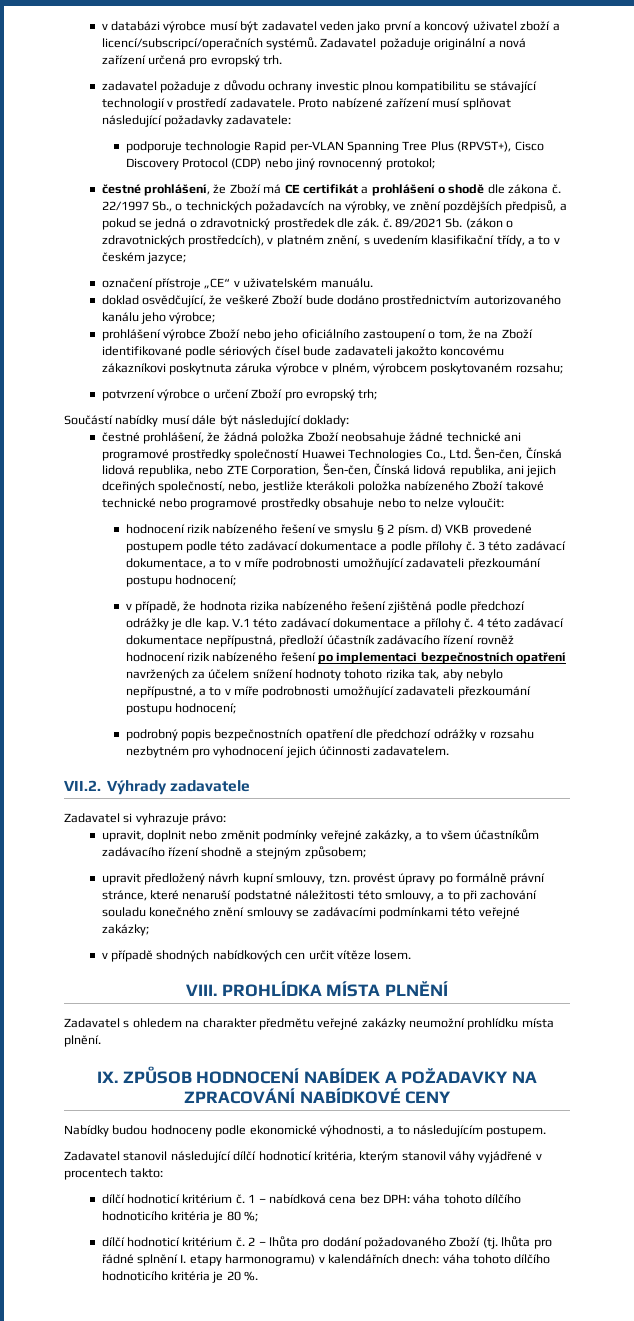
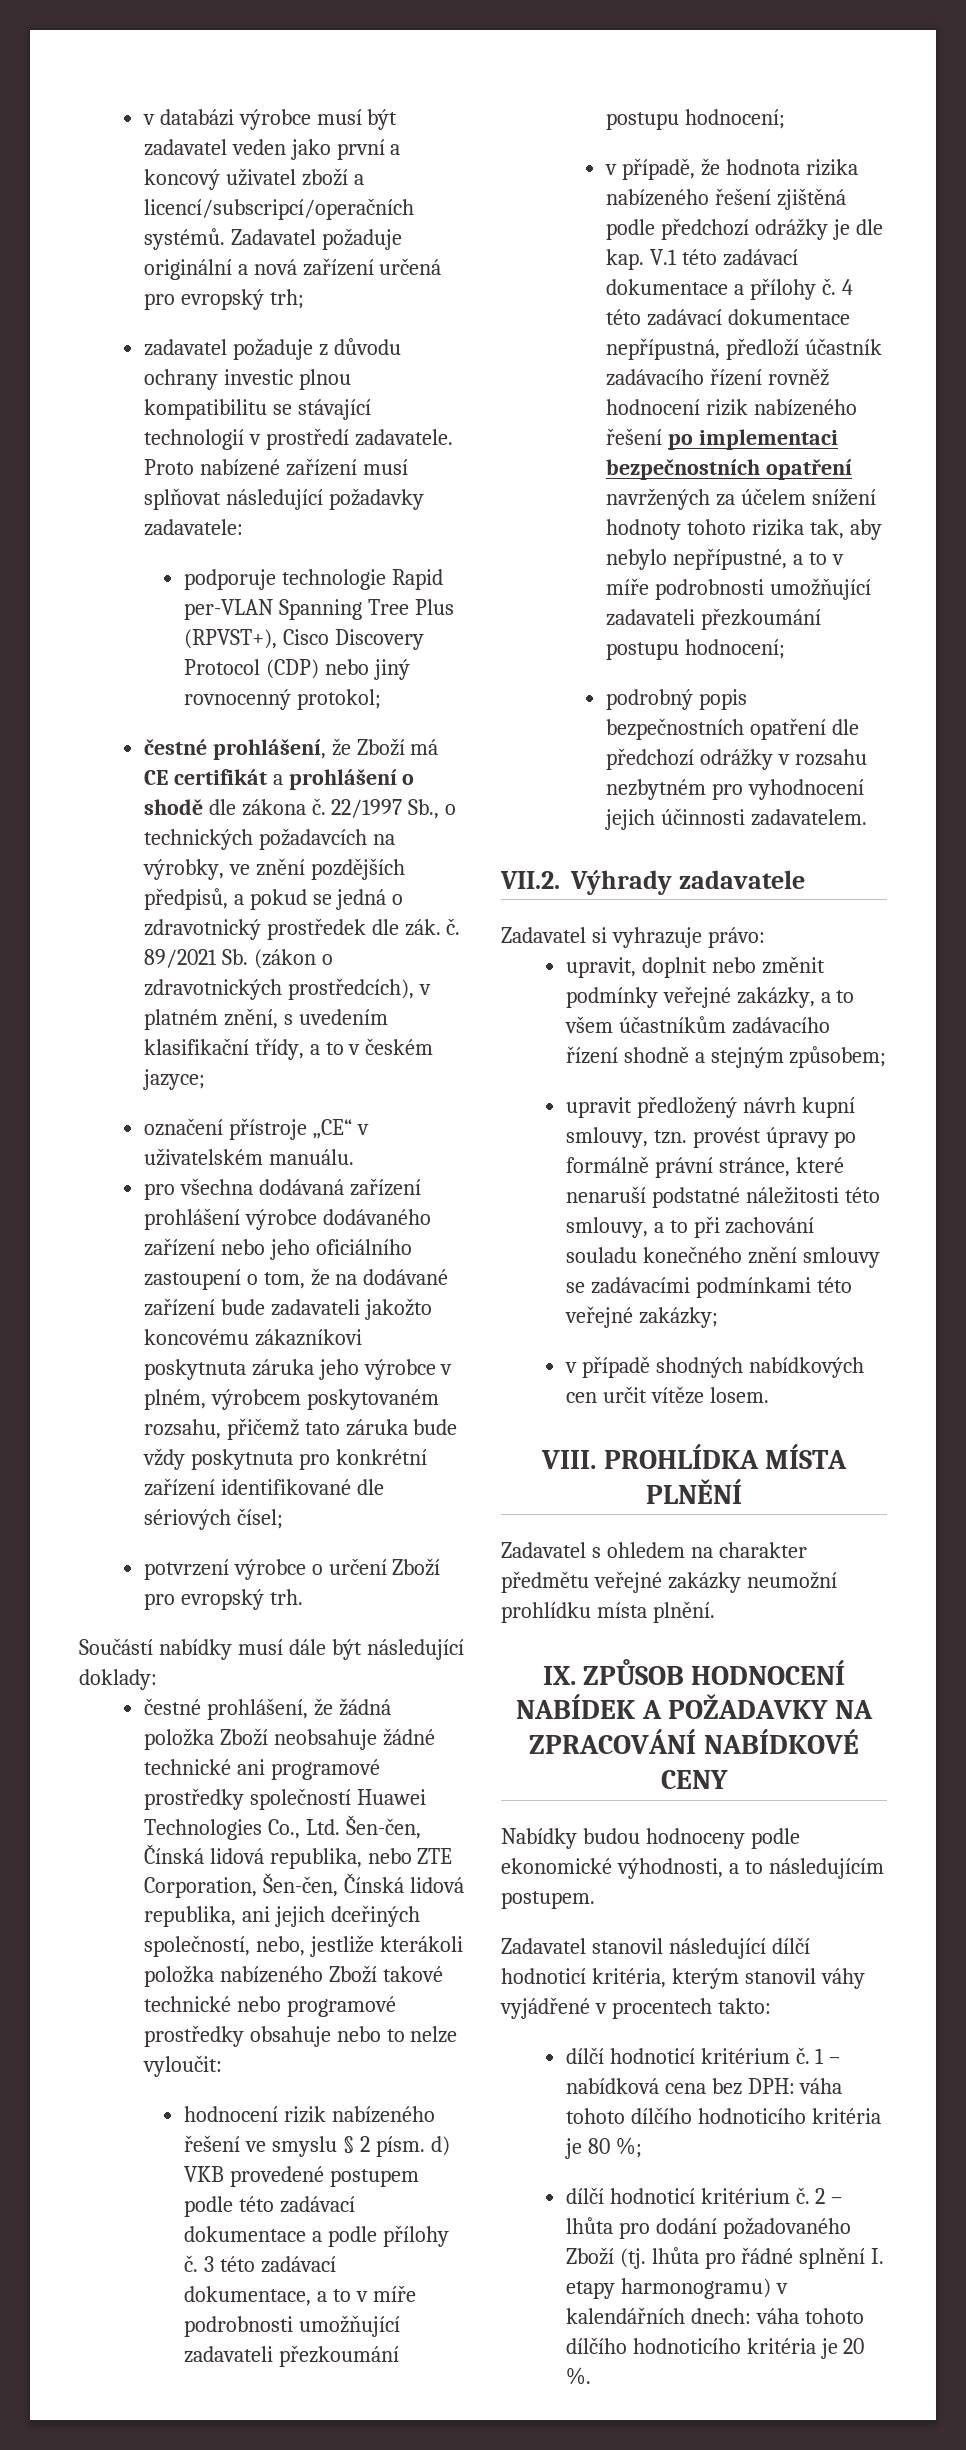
- Zadavatel požaduje originální a nová zařízení určená pro evropský trh.
+ Zadavatel požaduje originální a nová zařízení určená pro evropský trh;
- doklad osvědčující, že veškeré Zboží bude dodáno prostřednictvím autorizovaného kanálu jeho výrobce;
- prohlášení výrobce Zboží nebo jeho oficiálního zastoupení o tom, že na Zboží identifikované podle sériových čísel bude zadavateli jakožto koncovému zákazníkovi poskytnuta záruka výrobce v plném, výrobcem poskytovaném rozsahu;
+ pro všechna dodávaná zařízení prohlášení výrobce dodávaného zařízení nebo jeho oficiálního zastoupení o tom, že na dodávané zařízení bude zadavateli jakožto koncovému zákazníkovi poskytnuta záruka jeho výrobce v plném, výrobcem poskytovaném rozsahu, přičemž tato záruka bude vždy poskytnuta pro konkrétní zařízení identifikované dle sériových čísel;
- potvrzení výrobce o určení Zboží pro evropský trh;
+ potvrzení výrobce o určení Zboží pro evropský trh.

